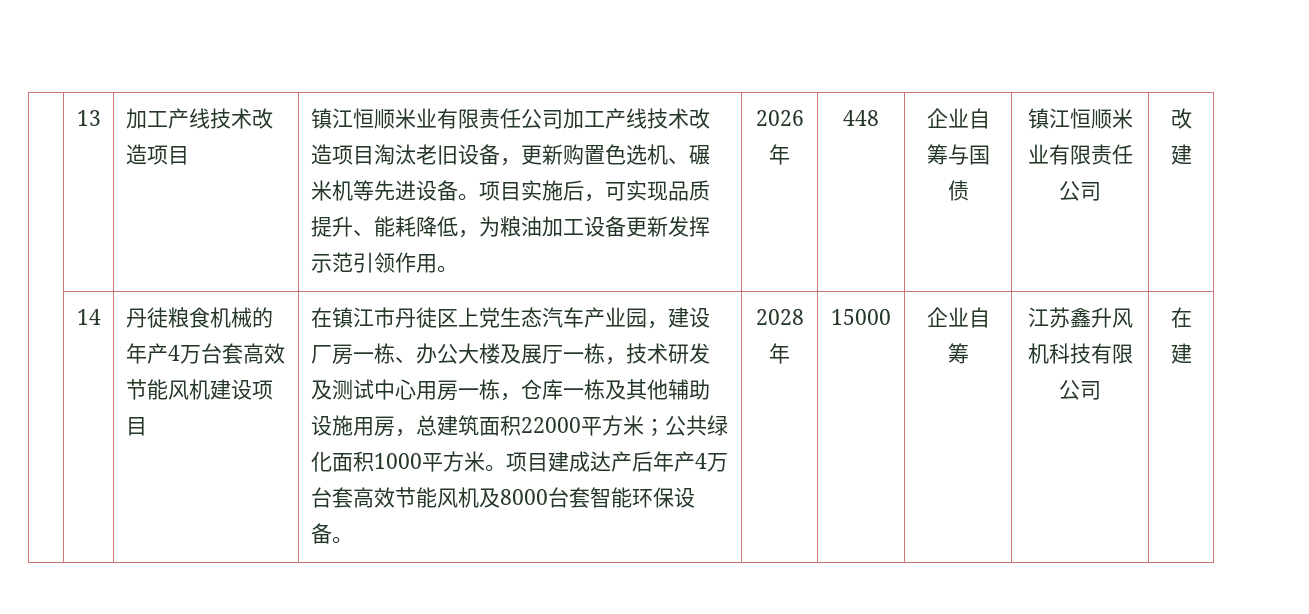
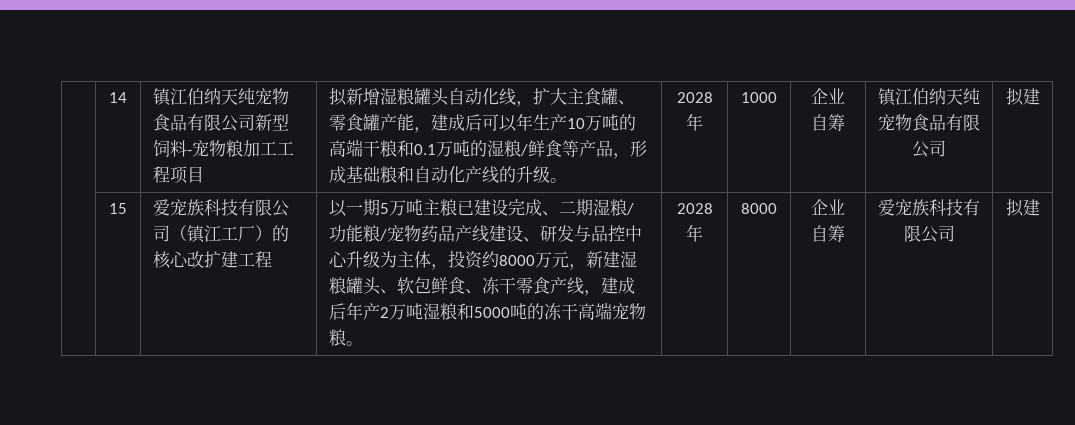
- 13 | 加工产线技术改造项目 | 镇江恒顺米业有限责任公司加工产线技术改造项目淘汰老旧设备，更新购置色选机、碾米机等先进设备。项目实施后，可实现品质提升、能耗降低，为粮油加工设备更新发挥示范引领作用。 | 2026年 | 448 | 企业自筹与国债 | 镇江恒顺米业有限责任公司 | 改建
- | 14 | 丹徒粮食机械的年产4万台套高效节能风机建设项目 | 在镇江市丹徒区上党生态汽车产业园，建设厂房一栋、办公大楼及展厅一栋，技术研发及测试中心用房一栋，仓库一栋及其他辅助设施用房，总建筑面积22000平方米；公共绿化面积1000平方米。项目建成达产后年产4万台套高效节能风机及8000台套智能环保设备。 | 2028年 | 15000 | 企业自筹 | 江苏鑫升风机科技有限公司 | 在建
+ 14 | 镇江伯纳天纯宠物食品有限公司新型饲料-宠物粮加工工程项目 | 拟新增湿粮罐头自动化线，扩大主食罐、零食罐产能，建成后可以年生产10万吨的高端干粮和0.1万吨的湿粮/鲜食等产品，形成基础粮和自动化产线的升级。 | 2028年 | 1000 | 企业自筹 | 镇江伯纳天纯宠物食品有限公司 | 拟建
+ | 15 | 爱宠族科技有限公司（镇江工厂）的核心改扩建工程 | 以一期5万吨主粮已建设完成、二期湿粮/功能粮/宠物药品产线建设、研发与品控中心升级为主体，投资约8000万元，新建湿粮罐头、软包鲜食、冻干零食产线，建成后年产2万吨湿粮和5000吨的冻干高端宠物粮。 | 2028年 | 8000 | 企业自筹 | 爱宠族科技有限公司 | 拟建

